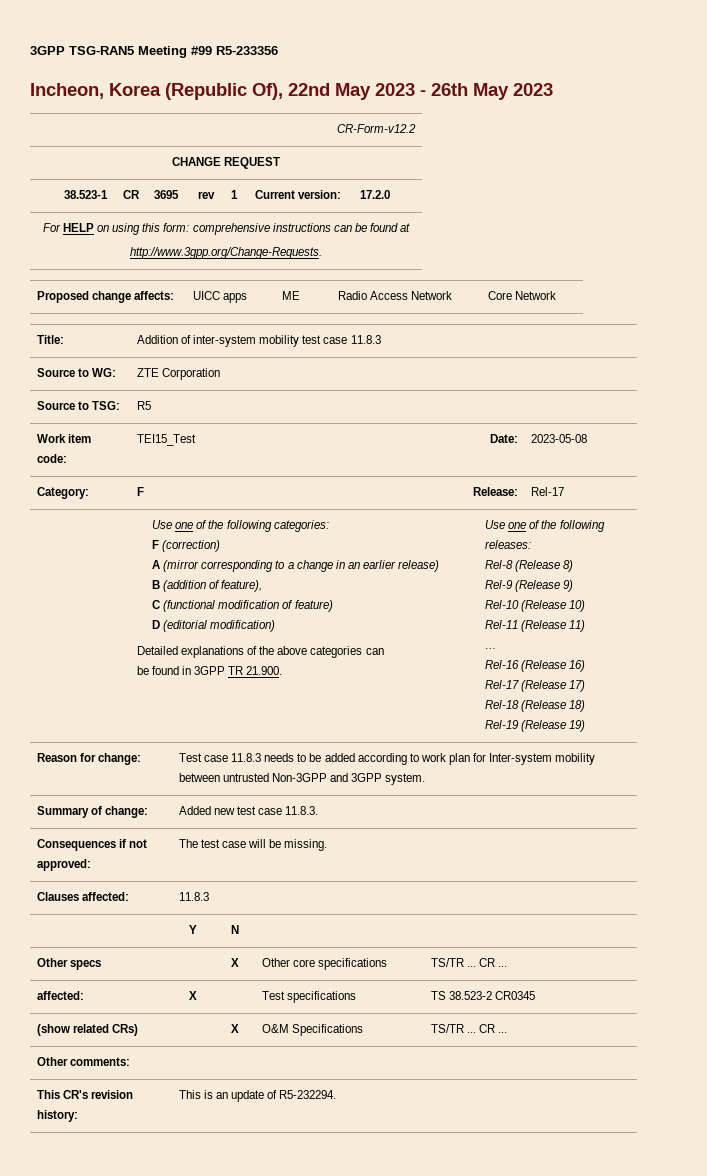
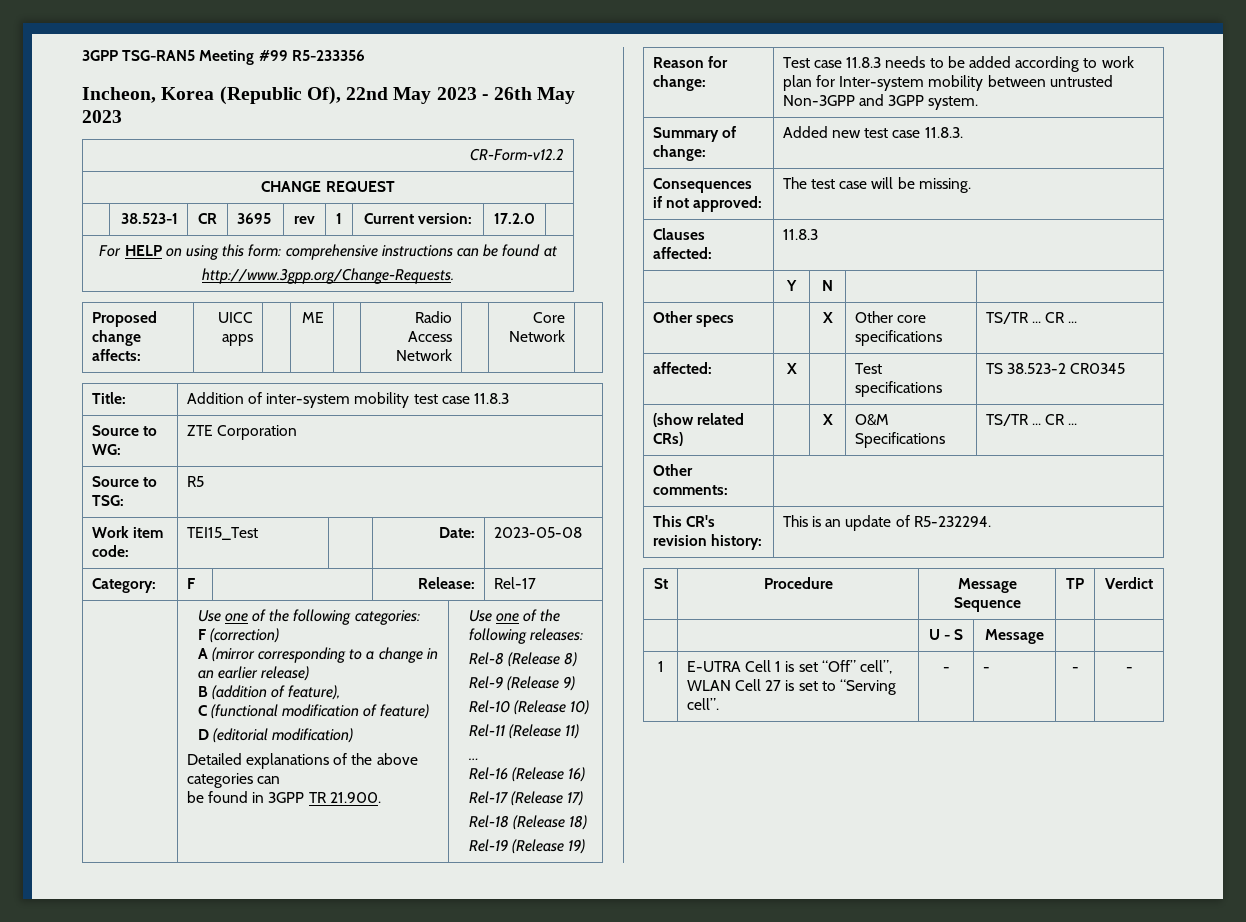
+ St | Procedure | Message Sequence | TP | Verdict
+ | | U - S | Message | |
+ 1 | E-UTRA Cell 1 is set “Off” cell”, WLAN Cell 27 is set to “Serving cell”. | - | - | - | -

